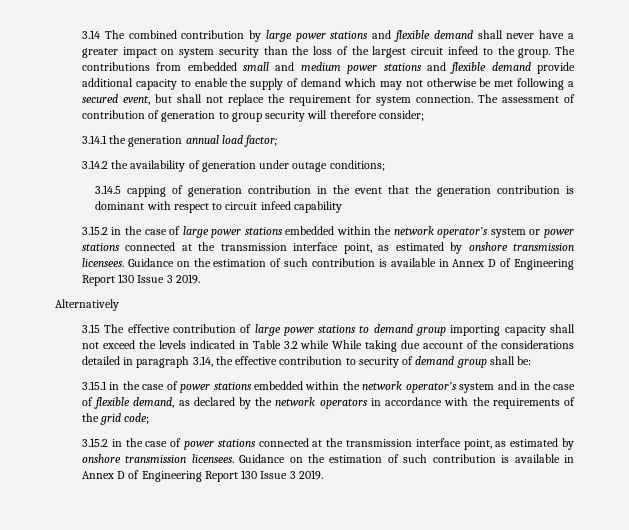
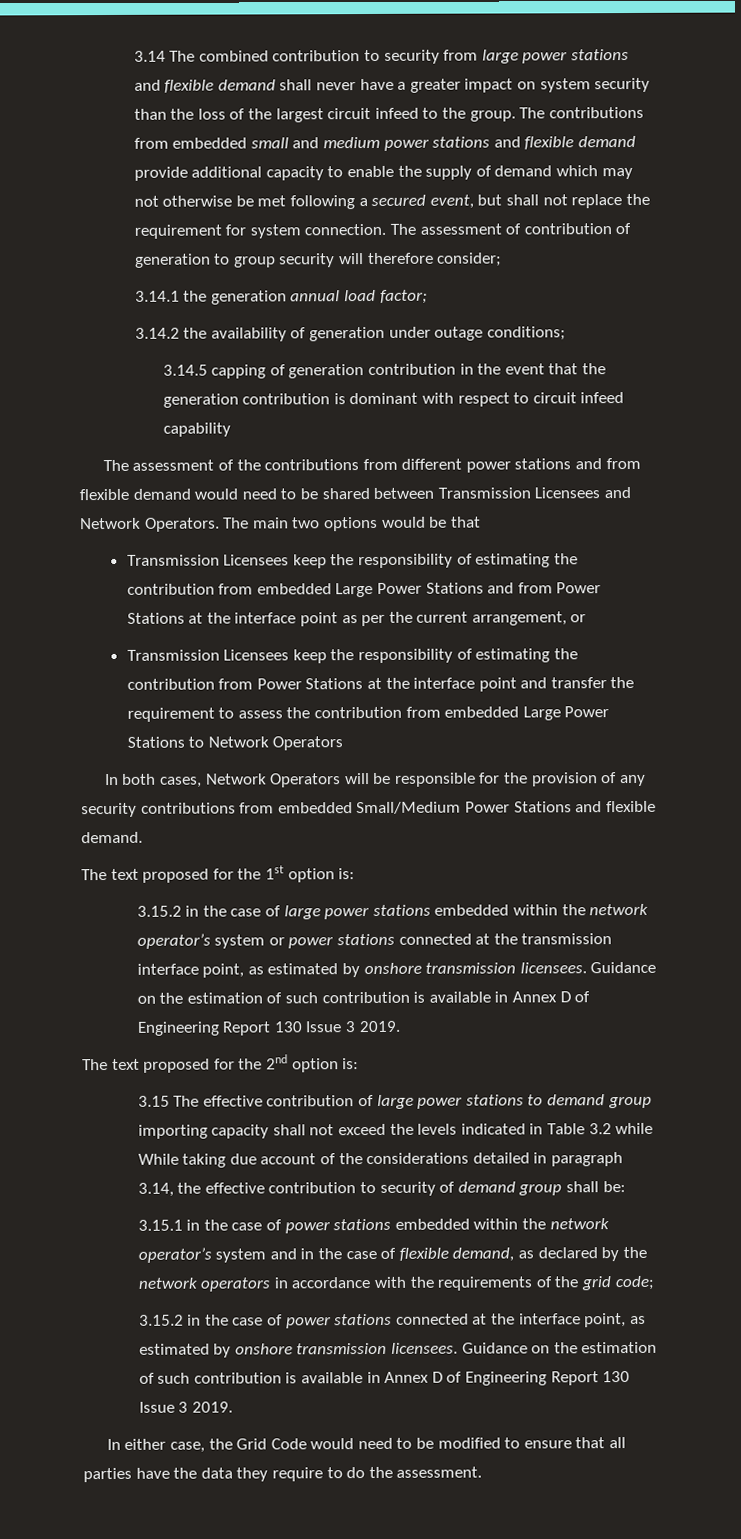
- 3.14 The combined contribution by large power stations and flexible demand shall never have a greater impact on system security than the loss of the largest circuit infeed to the group.
+ 3.14 The combined contribution to security from large power stations and flexible demand shall never have a greater impact on system security than the loss of the largest circuit infeed to the group.
+ The assessment of the contributions from different power stations and from flexible demand would need to be shared between Transmission Licensees and Network Operators. The main two options would be that
+ Transmission Licensees keep the responsibility of estimating the contribution from embedded Large Power Stations and from Power Stations at the interface point as per the current arrangement, or
+ Transmission Licensees keep the responsibility of estimating the contribution from Power Stations at the interface point and transfer the requirement to assess the contribution from embedded Large Power Stations to Network Operators
+ In both cases, Network Operators will be responsible for the provision of any security contributions from embedded Small/Medium Power Stations and flexible demand.
+ The text proposed for the 1st option is:
- Alternatively
+ The text proposed for the 2nd option is:
- 3.15.2 in the case of power stations connected at the transmission interface point, as estimated by onshore transmission licensees.
+ 3.15.2 in the case of power stations connected at the interface point, as estimated by onshore transmission licensees.
+ In either case, the Grid Code would need to be modified to ensure that all parties have the data they require to do the assessment.

